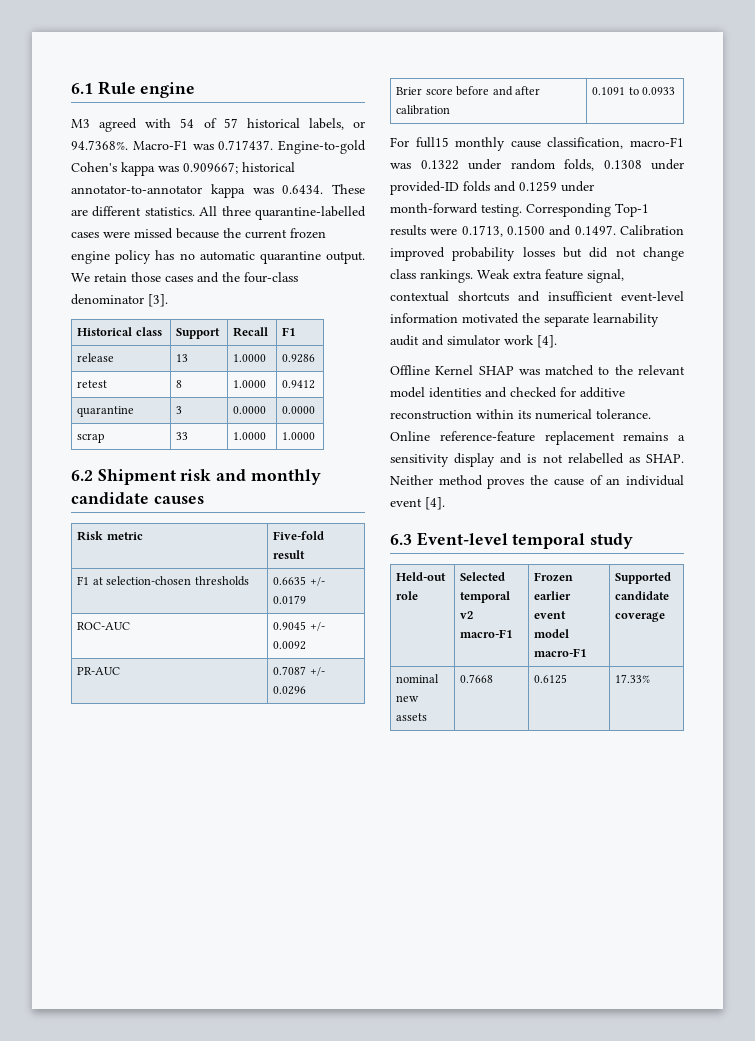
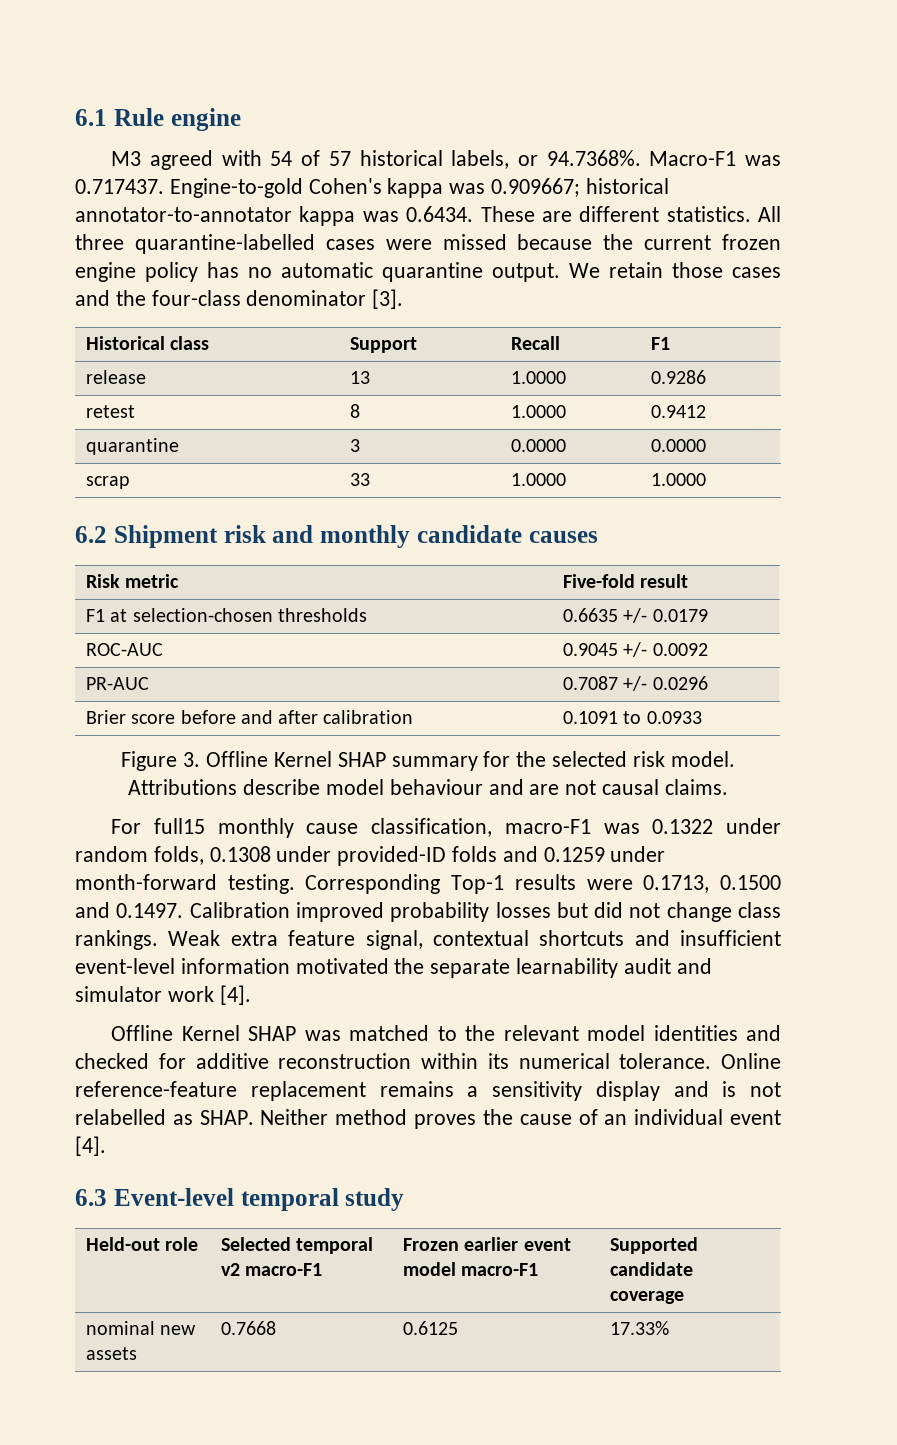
+ Figure 3. Offline Kernel SHAP summary for the selected risk model. Attributions describe model behaviour and are not causal claims.

